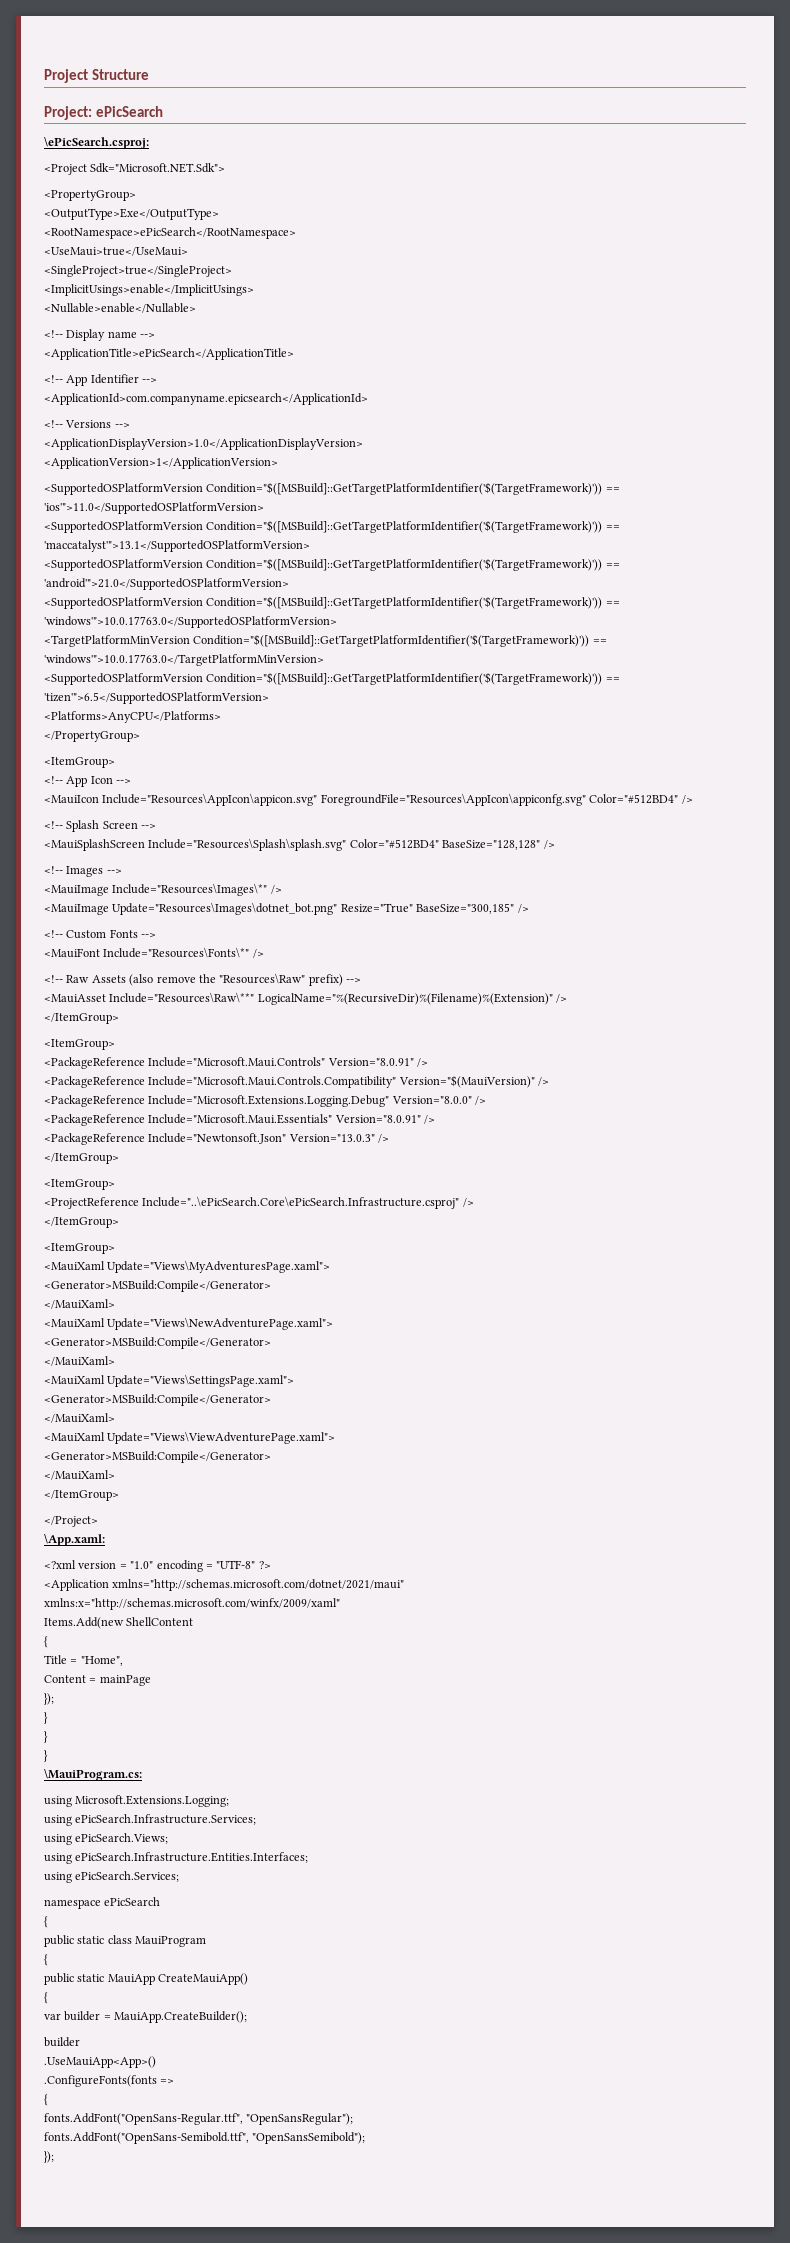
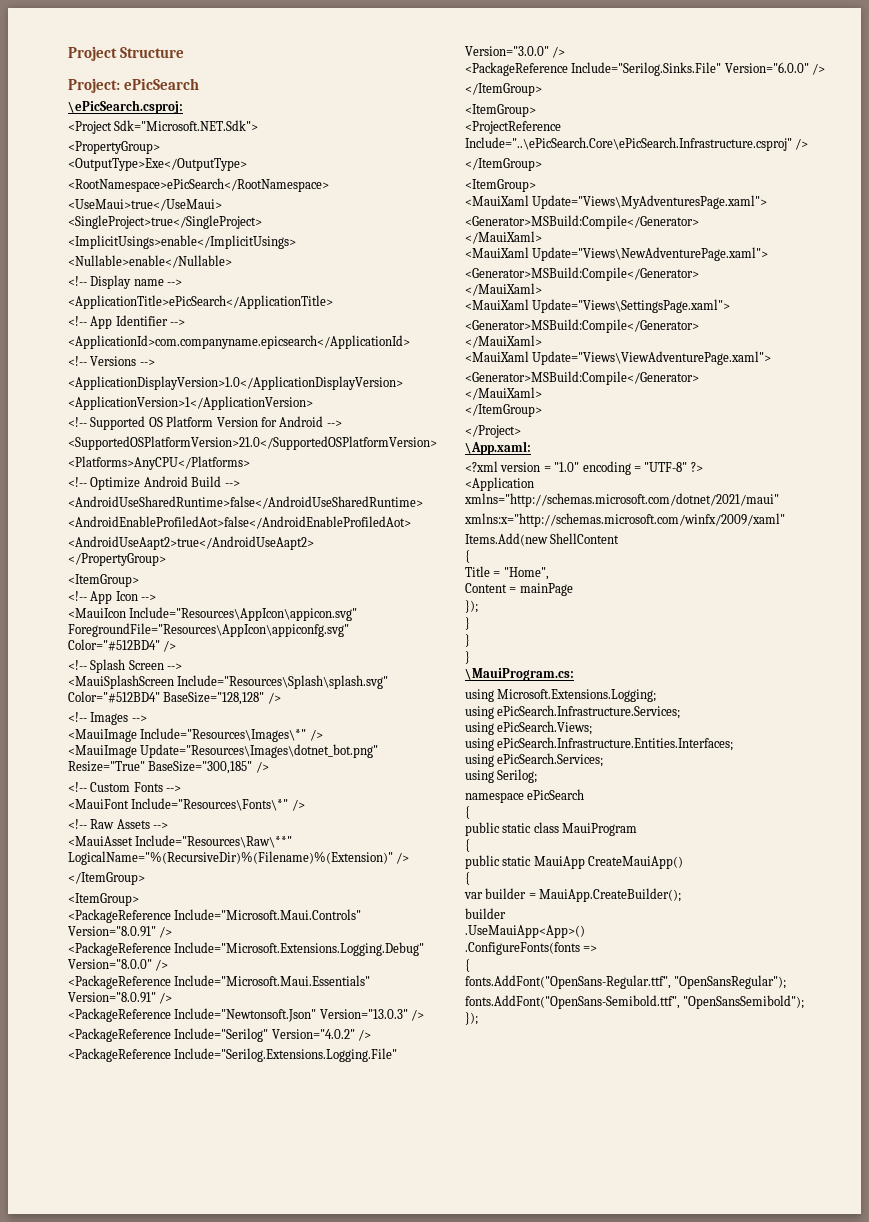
- <SupportedOSPlatformVersion Condition="$([MSBuild]::GetTargetPlatformIdentifier('$(TargetFramework)')) == 'ios'">11.0</SupportedOSPlatformVersion>
- <SupportedOSPlatformVersion Condition="$([MSBuild]::GetTargetPlatformIdentifier('$(TargetFramework)')) == 'maccatalyst'">13.1</SupportedOSPlatformVersion>
- <SupportedOSPlatformVersion Condition="$([MSBuild]::GetTargetPlatformIdentifier('$(TargetFramework)')) == 'android'">21.0</SupportedOSPlatformVersion>
- <SupportedOSPlatformVersion Condition="$([MSBuild]::GetTargetPlatformIdentifier('$(TargetFramework)')) == 'windows'">10.0.17763.0</SupportedOSPlatformVersion>
- <TargetPlatformMinVersion Condition="$([MSBuild]::GetTargetPlatformIdentifier('$(TargetFramework)')) == 'windows'">10.0.17763.0</TargetPlatformMinVersion>
- <SupportedOSPlatformVersion Condition="$([MSBuild]::GetTargetPlatformIdentifier('$(TargetFramework)')) == 'tizen'">6.5</SupportedOSPlatformVersion>
+ <!-- Supported OS Platform Version for Android -->
+ <SupportedOSPlatformVersion>21.0</SupportedOSPlatformVersion>
  <Platforms>AnyCPU</Platforms>
+ <!-- Optimize Android Build -->
+ <AndroidUseSharedRuntime>false</AndroidUseSharedRuntime>
+ <AndroidEnableProfiledAot>false</AndroidEnableProfiledAot>
+ <AndroidUseAapt2>true</AndroidUseAapt2>
- <!-- Raw Assets (also remove the "Resources\Raw" prefix) -->
+ <!-- Raw Assets -->
- <PackageReference Include="Microsoft.Maui.Controls.Compatibility" Version="$(MauiVersion)" />
+ <PackageReference Include="Serilog" Version="4.0.2" />
+ <PackageReference Include="Serilog.Extensions.Logging.File" Version="3.0.0" />
+ <PackageReference Include="Serilog.Sinks.File" Version="6.0.0" />
+ using Serilog;

